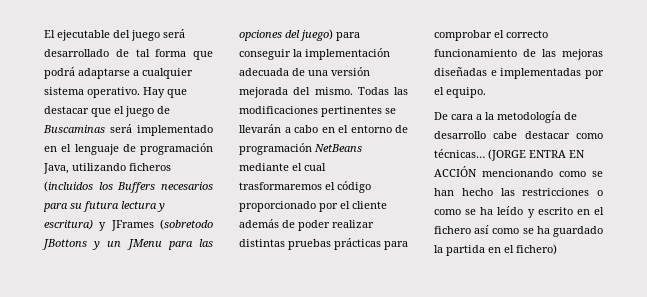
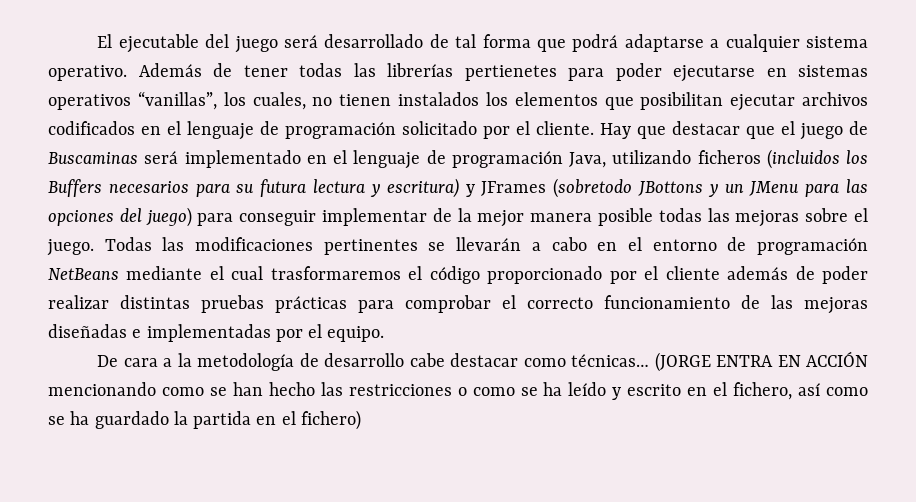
+ Además de tener todas las librerías pertienetes para poder ejecutarse en sistemas operativos “vanillas”, los cuales, no tienen instalados los elementos que posibilitan ejecutar archivos codificados en el lenguaje de programación solicitado por el cliente.
- Hay que destacar que el juego de Buscaminas será implementado en el lenguaje de programación Java, utilizando ficheros (incluidos los Buffers necesarios para su futura lectura y escritura) y JFrames (sobretodo JBottons y un JMenu para las opciones del juego) para conseguir la implementación adecuada de una versión mejorada del mismo.
+ Hay que destacar que el juego de Buscaminas será implementado en el lenguaje de programación Java, utilizando ficheros (incluidos los Buffers necesarios para su futura lectura y escritura) y JFrames (sobretodo JBottons y un JMenu para las opciones del juego) para conseguir implementar de la mejor manera posible todas las mejoras sobre el juego.
- (JORGE ENTRA EN ACCIÓN mencionando como se han hecho las restricciones o como se ha leído y escrito en el fichero así como se ha guardado la partida en el fichero)
+ (JORGE ENTRA EN ACCIÓN mencionando como se han hecho las restricciones o como se ha leído y escrito en el fichero, así como se ha guardado la partida en el fichero)

